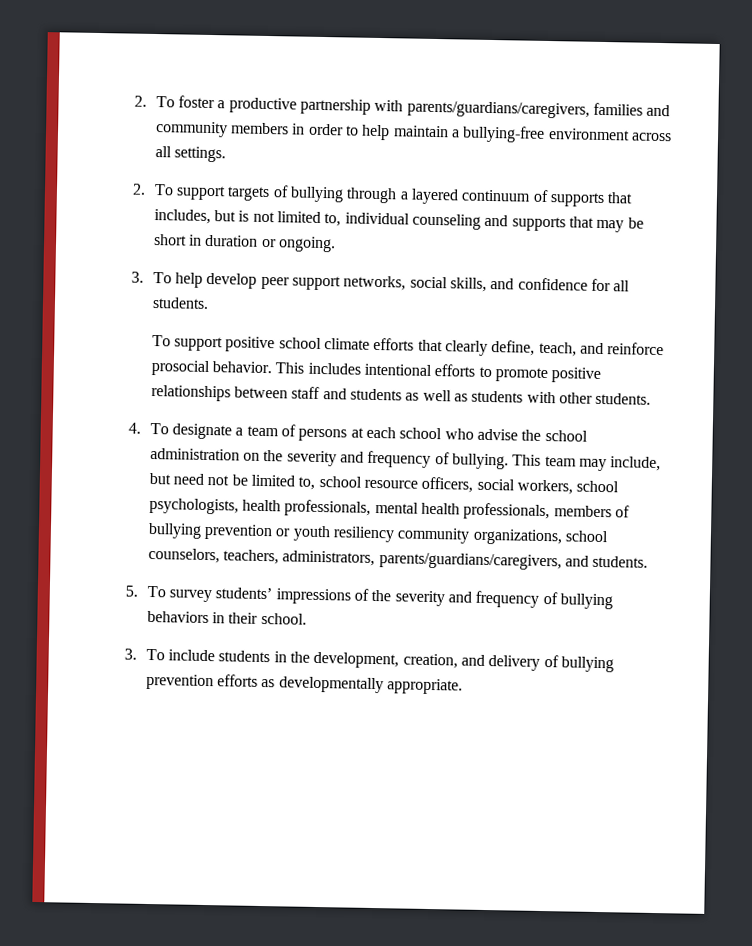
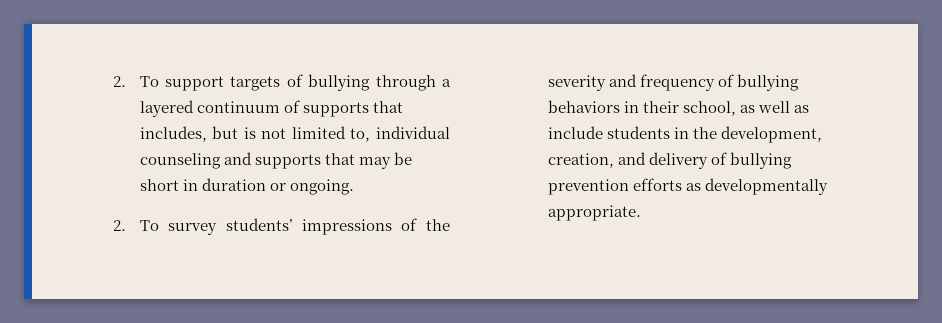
- 2. To foster a productive partnership with parents/guardians/caregivers, families and community members in order to help maintain a bullying-free environment across all settings.
- 3. To help develop peer support networks, social skills, and confidence for all students.
- To support positive school climate efforts that clearly define, teach, and reinforce prosocial behavior. This includes intentional efforts to promote positive relationships between staff and students as well as students with other students.
- 4. To designate a team of persons at each school who advise the school administration on the severity and frequency of bullying. This team may include, but need not be limited to, school resource officers, social workers, school psychologists, health professionals, mental health professionals, members of bullying prevention or youth resiliency community organizations, school counselors, teachers, administrators, parents/guardians/caregivers, and students.
- 5. To survey students’ impressions of the severity and frequency of bullying behaviors in their school.
- 3. To include students in the development, creation, and delivery of bullying prevention efforts as developmentally appropriate.
+ 2. To survey students’ impressions of the severity and frequency of bullying behaviors in their school, as well as include students in the development, creation, and delivery of bullying prevention efforts as developmentally appropriate.

